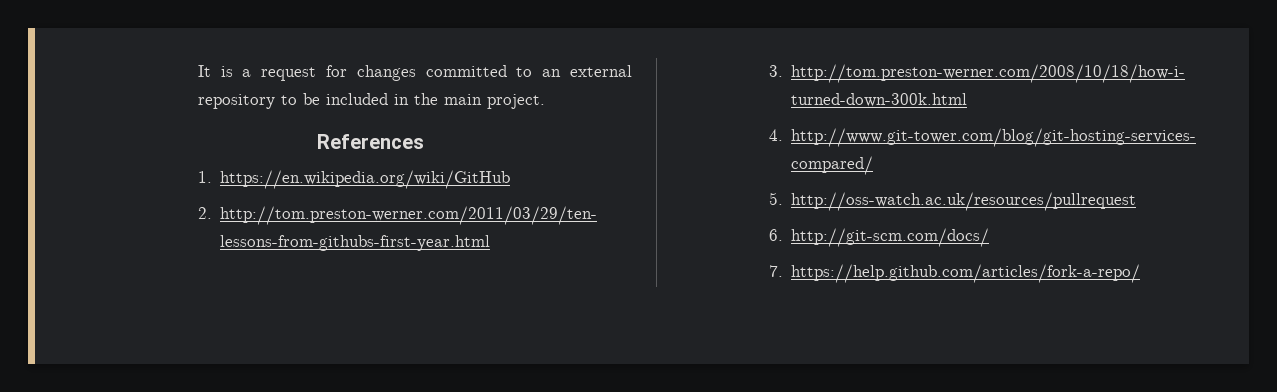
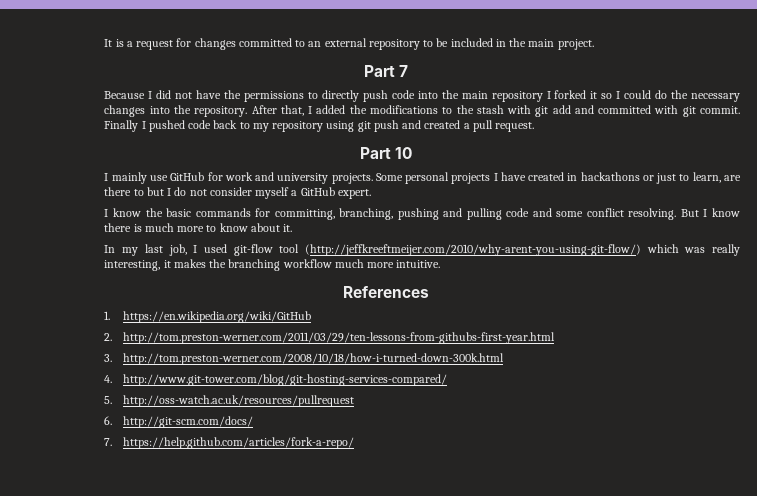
+ Part 7
+ Because I did not have the permissions to directly push code into the main repository I forked it so I could do the necessary changes into the repository. After that, I added the modifications to the stash with git add and committed with git commit. Finally I pushed code back to my repository using git push and created a pull request.
+ Part 10
+ I mainly use GitHub for work and university projects. Some personal projects I have created in hackathons or just to learn, are there to but I do not consider myself a GitHub expert.
+ I know the basic commands for committing, branching, pushing and pulling code and some conflict resolving. But I know there is much more to know about it.
+ In my last job, I used git-flow tool (http://jeffkreeftmeijer.com/2010/why-arent-you-using-git-flow/) which was really interesting, it makes the branching workflow much more intuitive.

